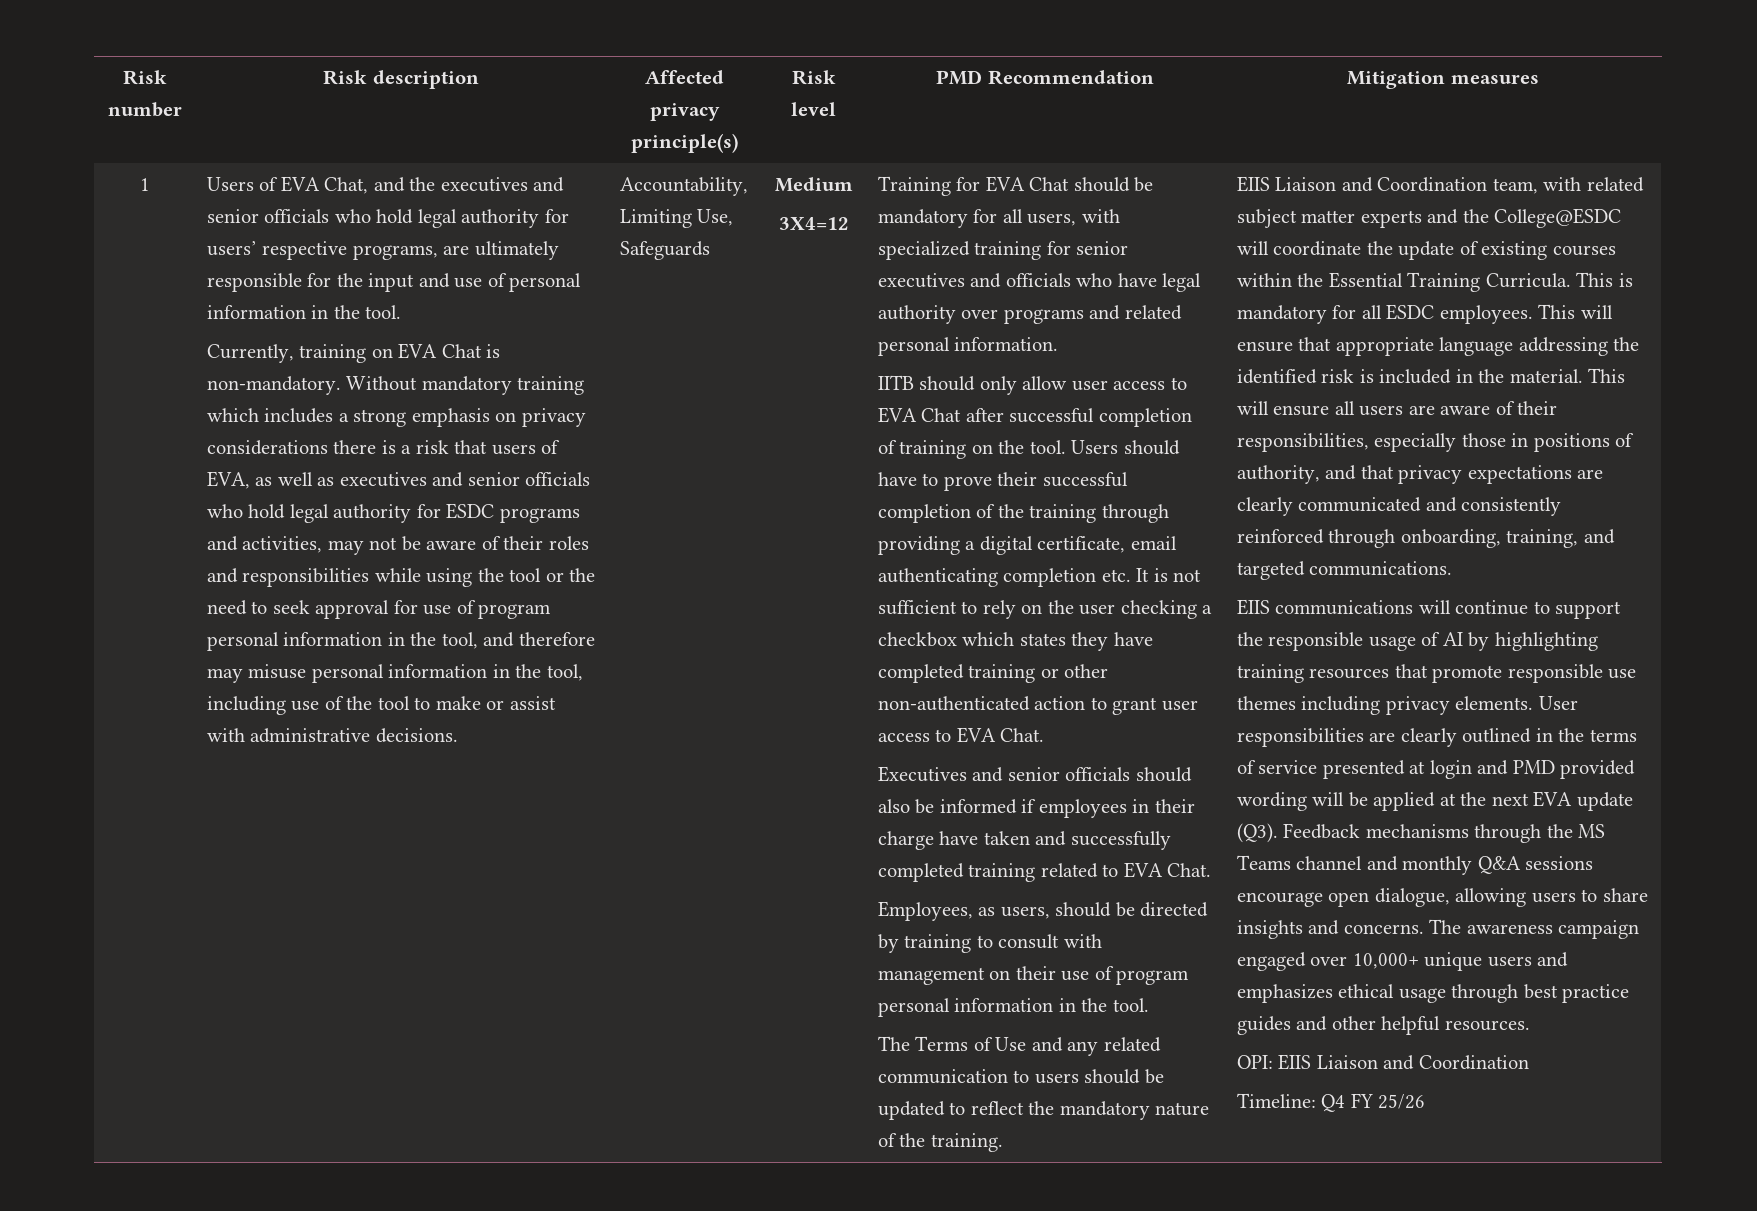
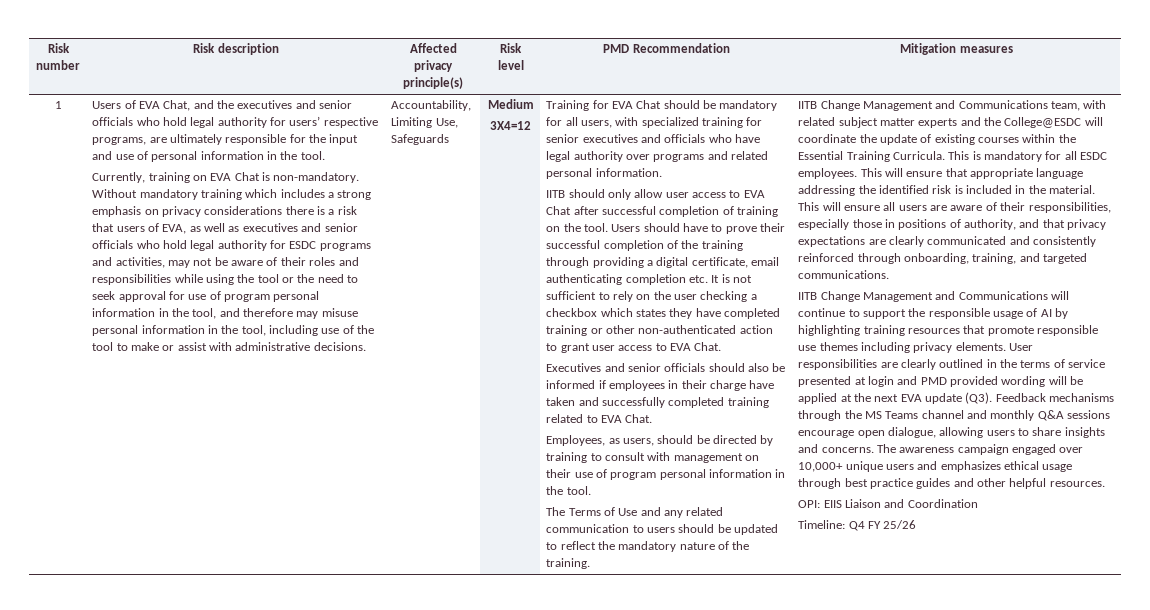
- EIIS Liaison and Coordination team, with related subject matter experts and the College@ESDC will coordinate the update of existing courses within the Essential Training Curricula.
+ IITB Change Management and Communications team, with related subject matter experts and the College@ESDC will coordinate the update of existing courses within the Essential Training Curricula.
- EIIS communications will continue to support the responsible usage of AI by highlighting training resources that promote responsible use themes including privacy elements.
+ IITB Change Management and Communications will continue to support the responsible usage of AI by highlighting training resources that promote responsible use themes including privacy elements.

